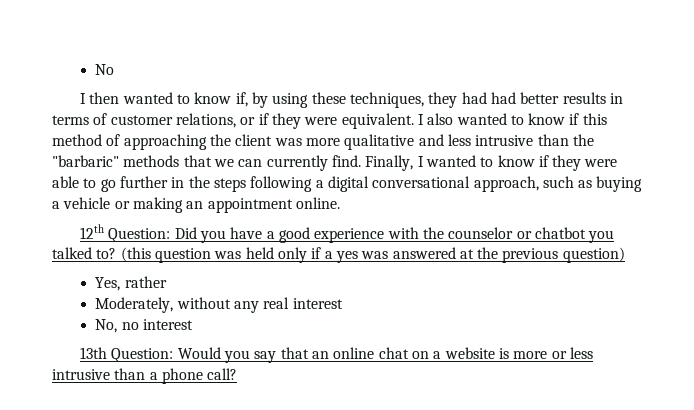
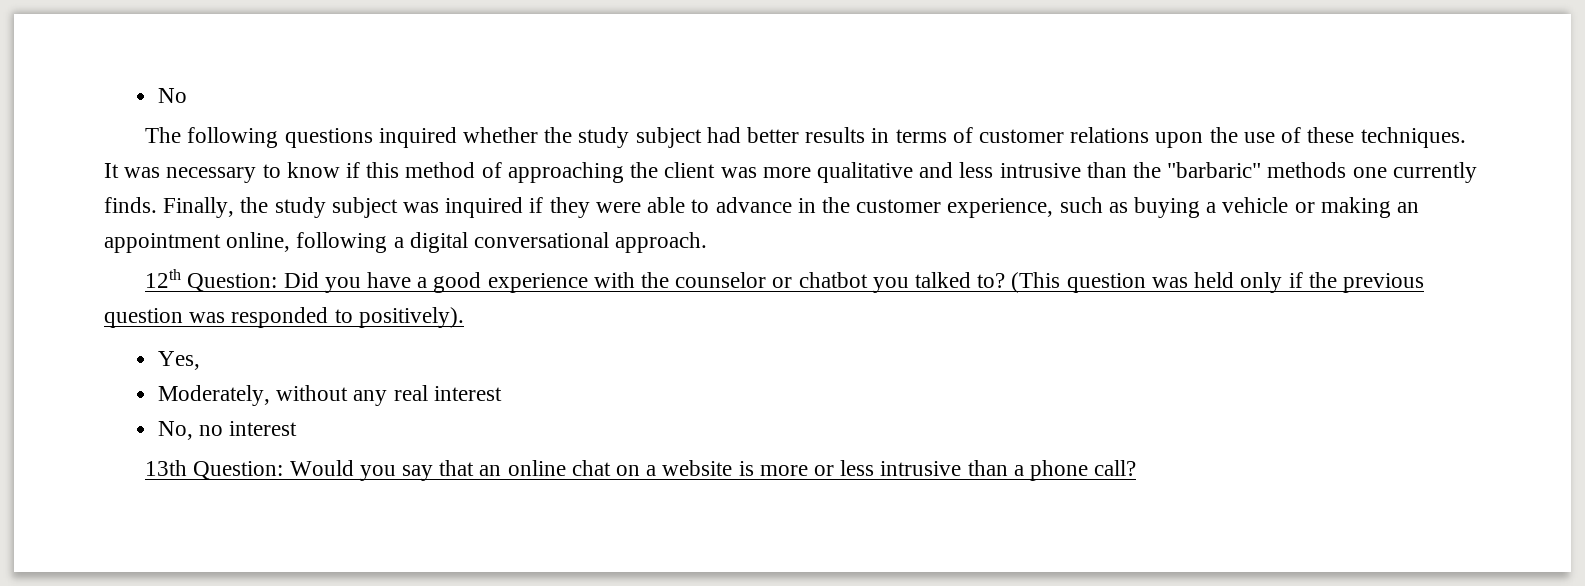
- I then wanted to know if, by using these techniques, they had had better results in terms of customer relations, or if they were equivalent. I also wanted to know if this method of approaching the client was more qualitative and less intrusive than the "barbaric" methods that we can currently find. Finally, I wanted to know if they were able to go further in the steps following a digital conversational approach, such as buying a vehicle or making an appointment online.
+ The following questions inquired whether the study subject had better results in terms of customer relations upon the use of these techniques. It was necessary to know if this method of approaching the client was more qualitative and less intrusive than the "barbaric" methods one currently finds. Finally, the study subject was inquired if they were able to advance in the customer experience, such as buying a vehicle or making an appointment online, following a digital conversational approach.
- (this question was held only if a yes was answered at the previous question)
+ (This question was held only if the previous question was responded to positively).
- Yes, rather
+ Yes,

